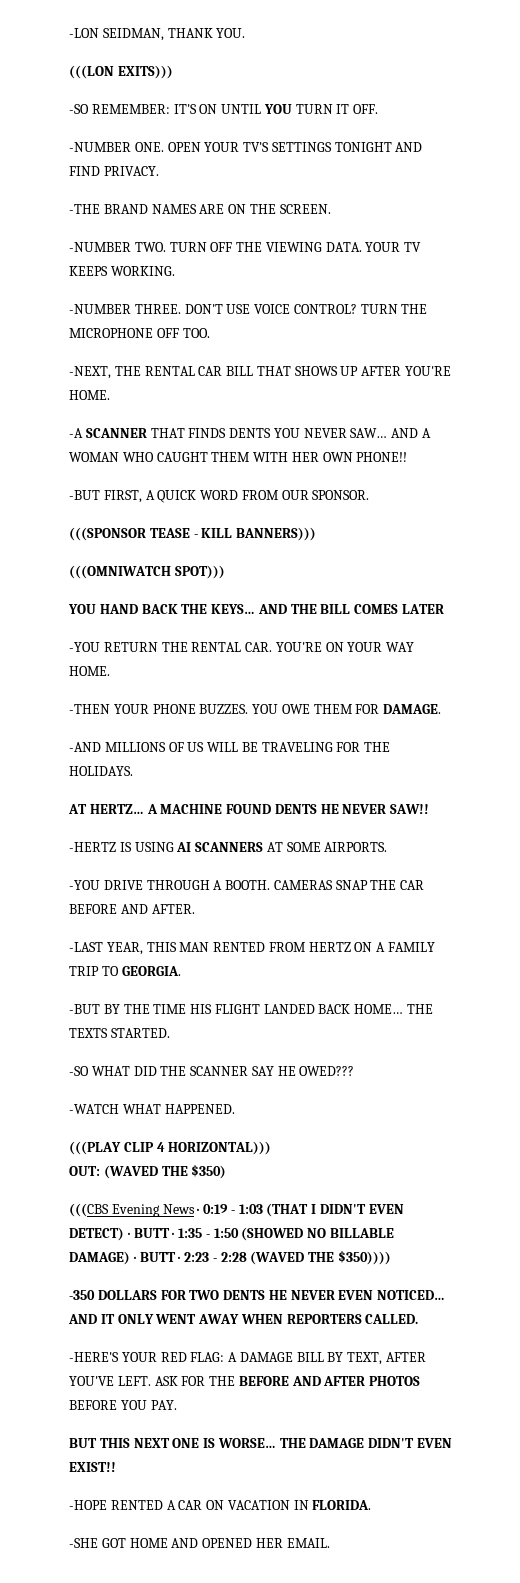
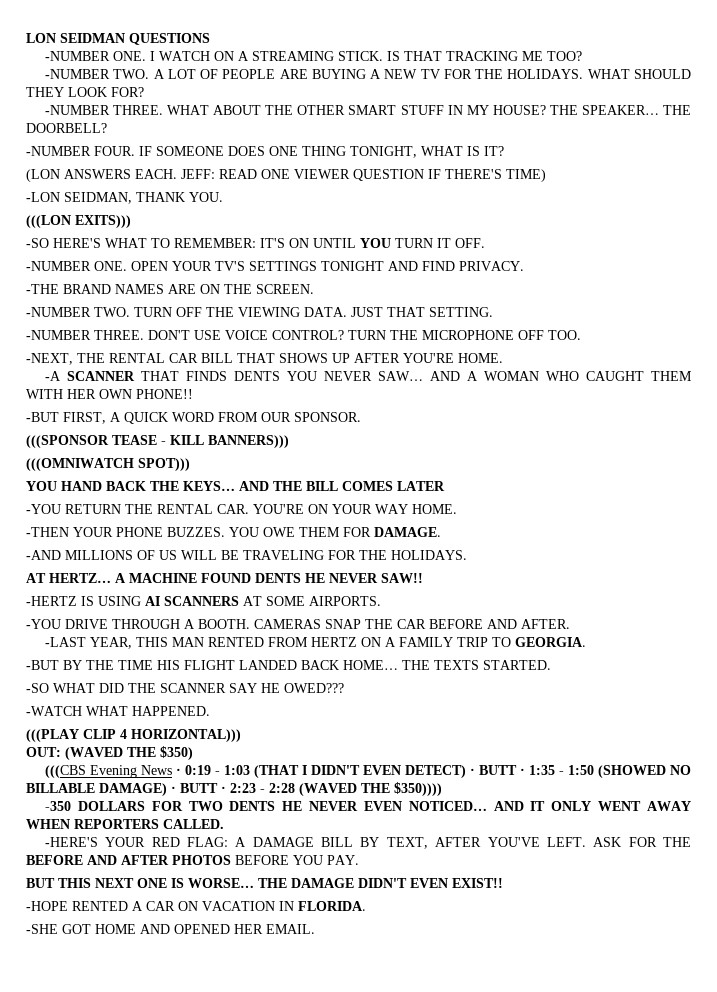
+ LON SEIDMAN QUESTIONS
+ -NUMBER ONE. I WATCH ON A STREAMING STICK. IS THAT TRACKING ME TOO?
+ -NUMBER TWO. A LOT OF PEOPLE ARE BUYING A NEW TV FOR THE HOLIDAYS. WHAT SHOULD THEY LOOK FOR?
+ -NUMBER THREE. WHAT ABOUT THE OTHER SMART STUFF IN MY HOUSE? THE SPEAKER… THE DOORBELL?
+ -NUMBER FOUR. IF SOMEONE DOES ONE THING TONIGHT, WHAT IS IT?
+ (LON ANSWERS EACH. JEFF: READ ONE VIEWER QUESTION IF THERE'S TIME)
- -SO REMEMBER: IT'S ON UNTIL YOU TURN IT OFF.
+ -SO HERE'S WHAT TO REMEMBER: IT'S ON UNTIL YOU TURN IT OFF.
- YOUR TV KEEPS WORKING.
+ JUST THAT SETTING.

